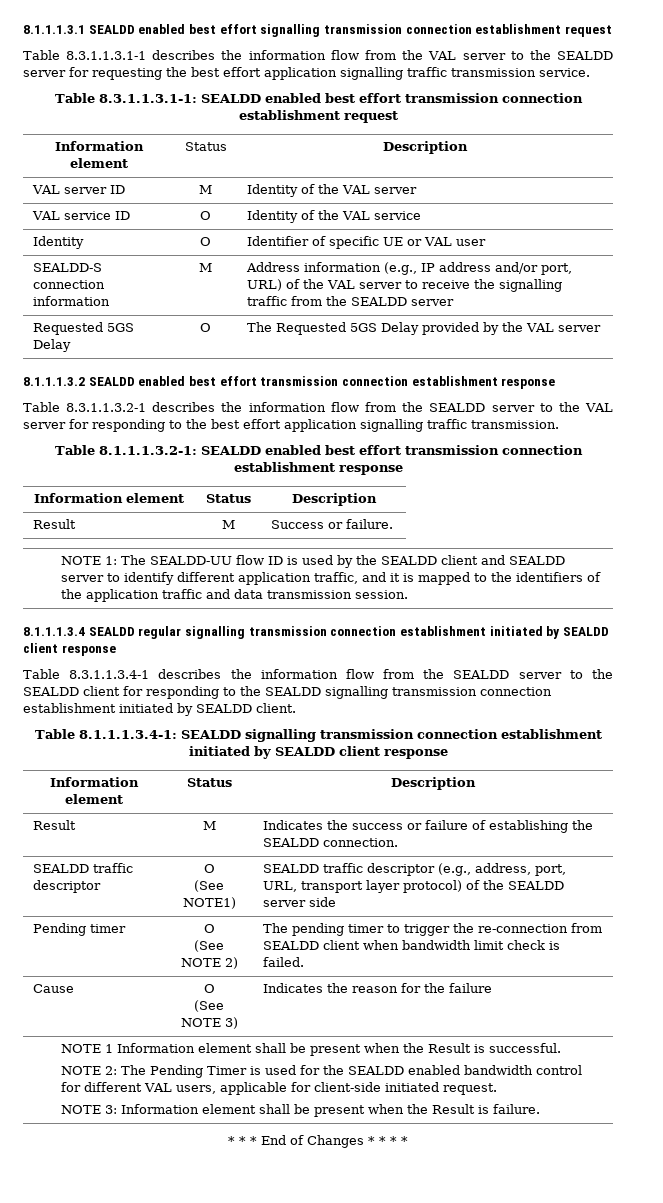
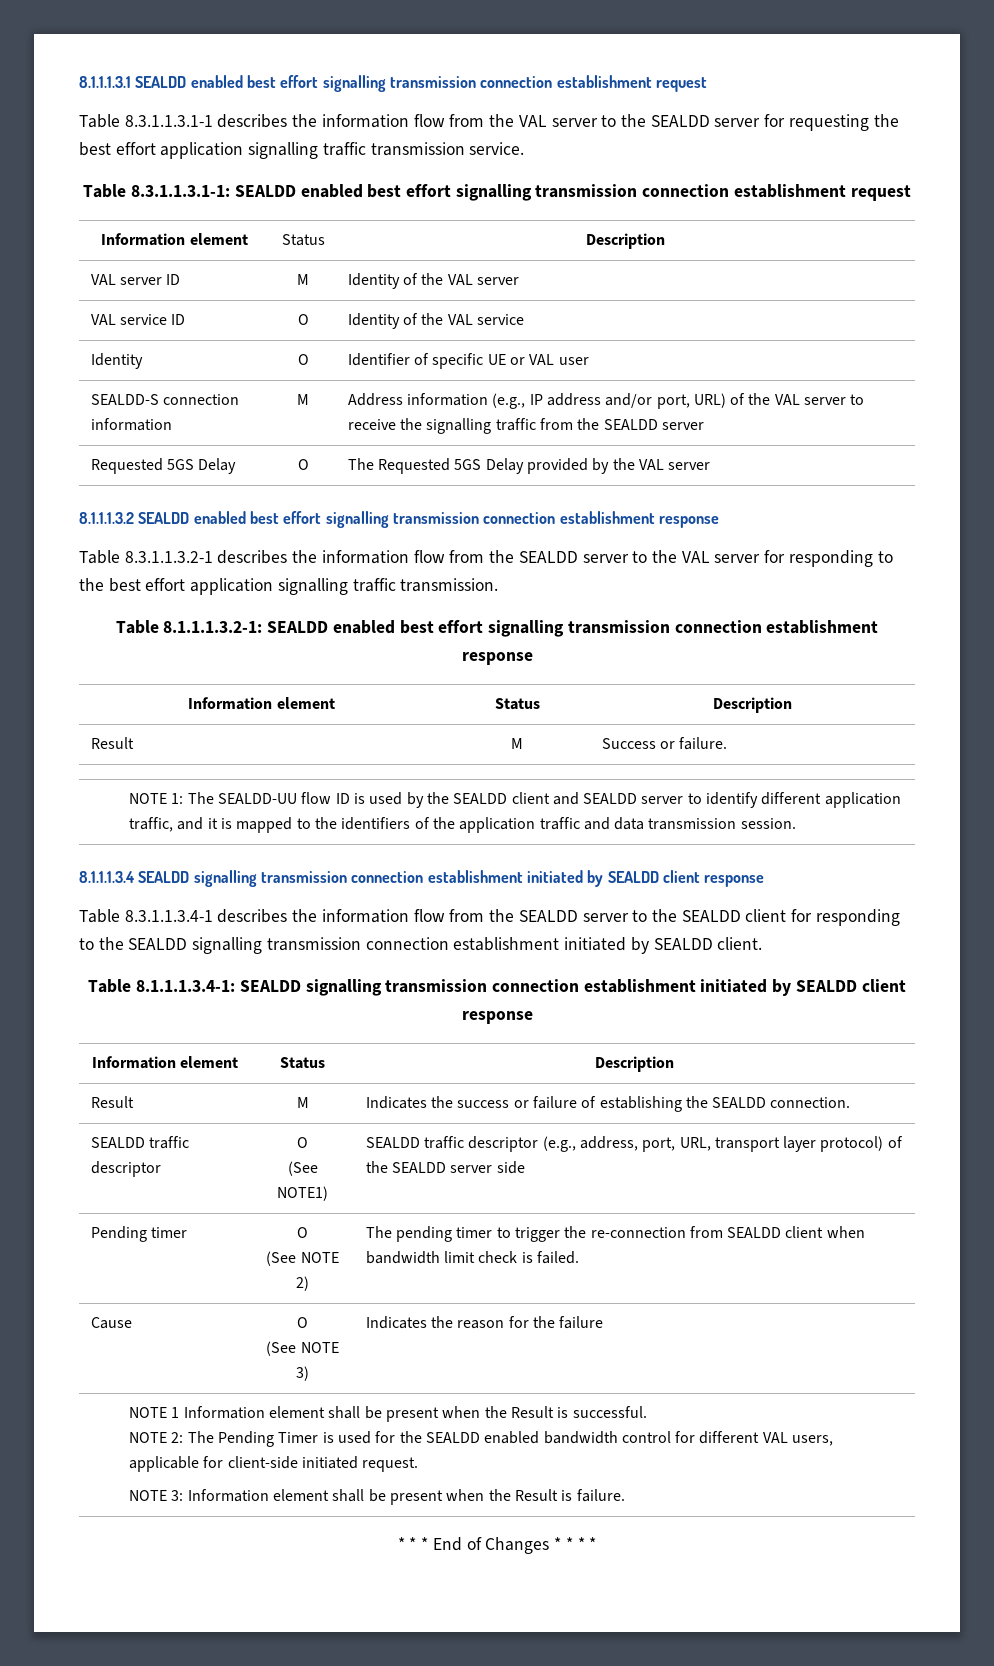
- Table 8.3.1.1.3.1-1: SEALDD enabled best effort transmission connection establishment request
+ Table 8.3.1.1.3.1-1: SEALDD enabled best effort signalling transmission connection establishment request
- 8.1.1.1.3.2 SEALDD enabled best effort transmission connection establishment response
+ 8.1.1.1.3.2 SEALDD enabled best effort signalling transmission connection establishment response
- Table 8.1.1.1.3.2-1: SEALDD enabled best effort transmission connection establishment response
+ Table 8.1.1.1.3.2-1: SEALDD enabled best effort signalling transmission connection establishment response
- 8.1.1.1.3.4 SEALDD regular signalling transmission connection establishment initiated by SEALDD client response
+ 8.1.1.1.3.4 SEALDD signalling transmission connection establishment initiated by SEALDD client response

